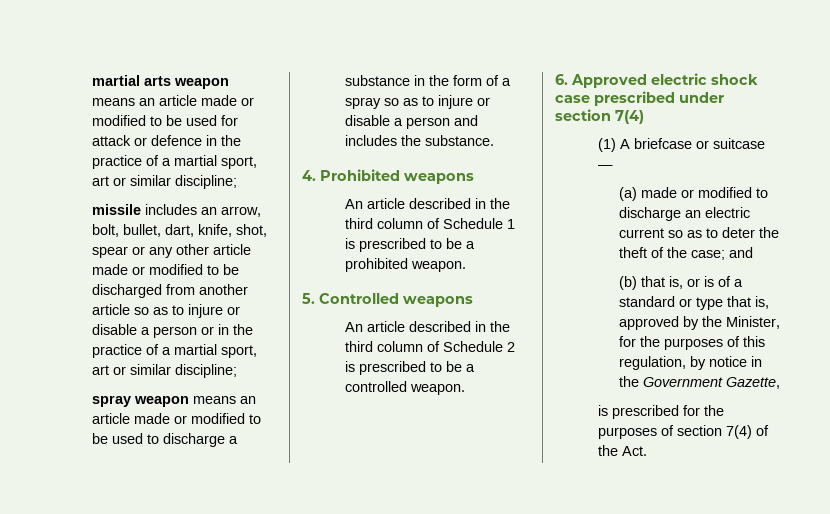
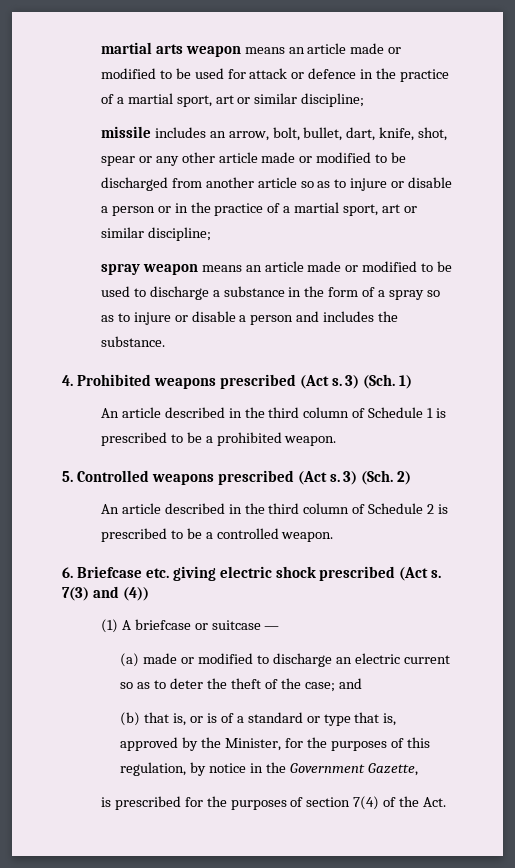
- 4. Prohibited weapons
+ 4. Prohibited weapons prescribed (Act s. 3) (Sch. 1)
- 5. Controlled weapons
+ 5. Controlled weapons prescribed (Act s. 3) (Sch. 2)
- 6. Approved electric shock case prescribed under section 7(4)
+ 6. Briefcase etc. giving electric shock prescribed (Act s. 7(3) and (4))

